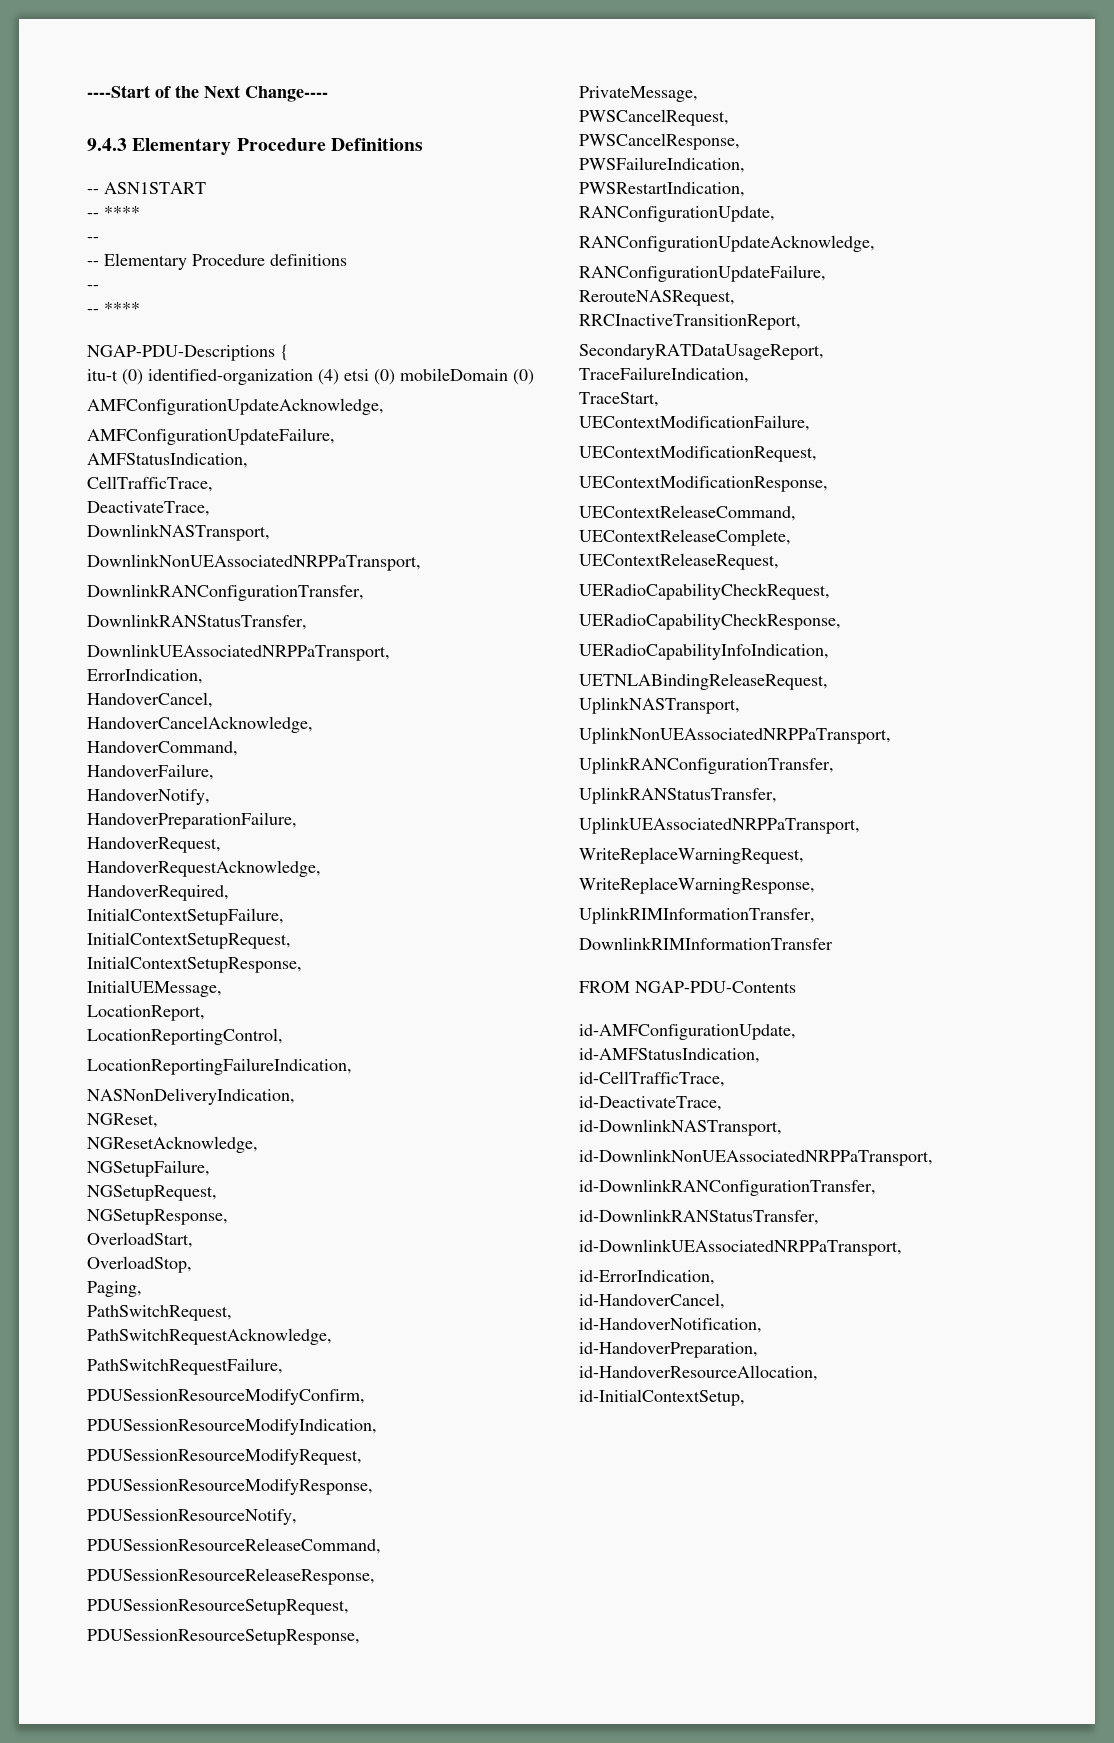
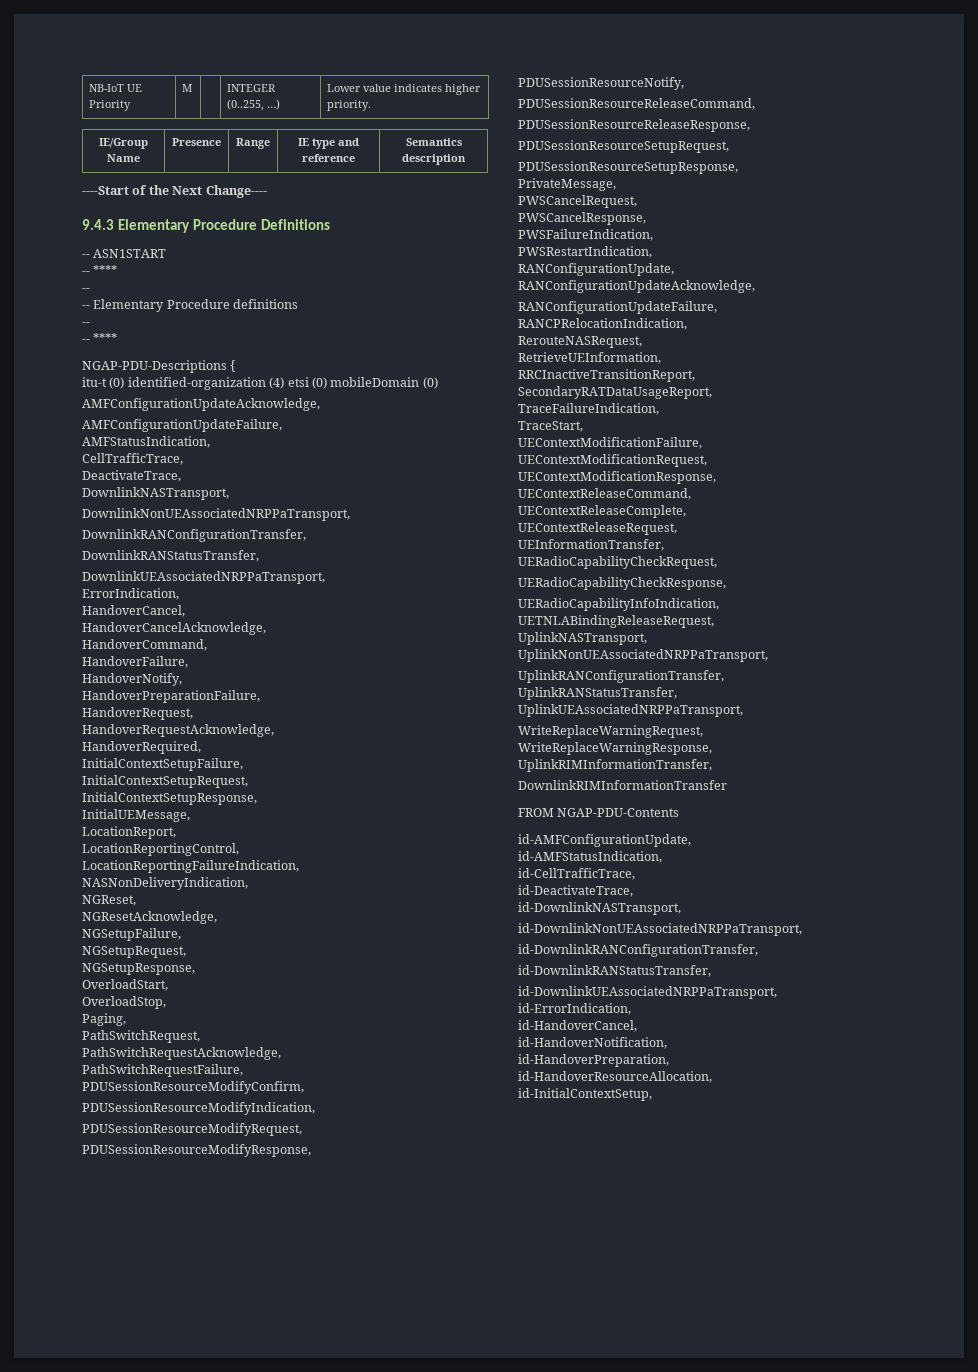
+ NB-IoT UE Priority | M | | INTEGER (0..255, …) | Lower value indicates higher priority.
+ IE/Group Name | Presence | Range | IE type and reference | Semantics description
+ RANCPRelocationIndication,
+ RetrieveUEInformation,
+ UEInformationTransfer,

